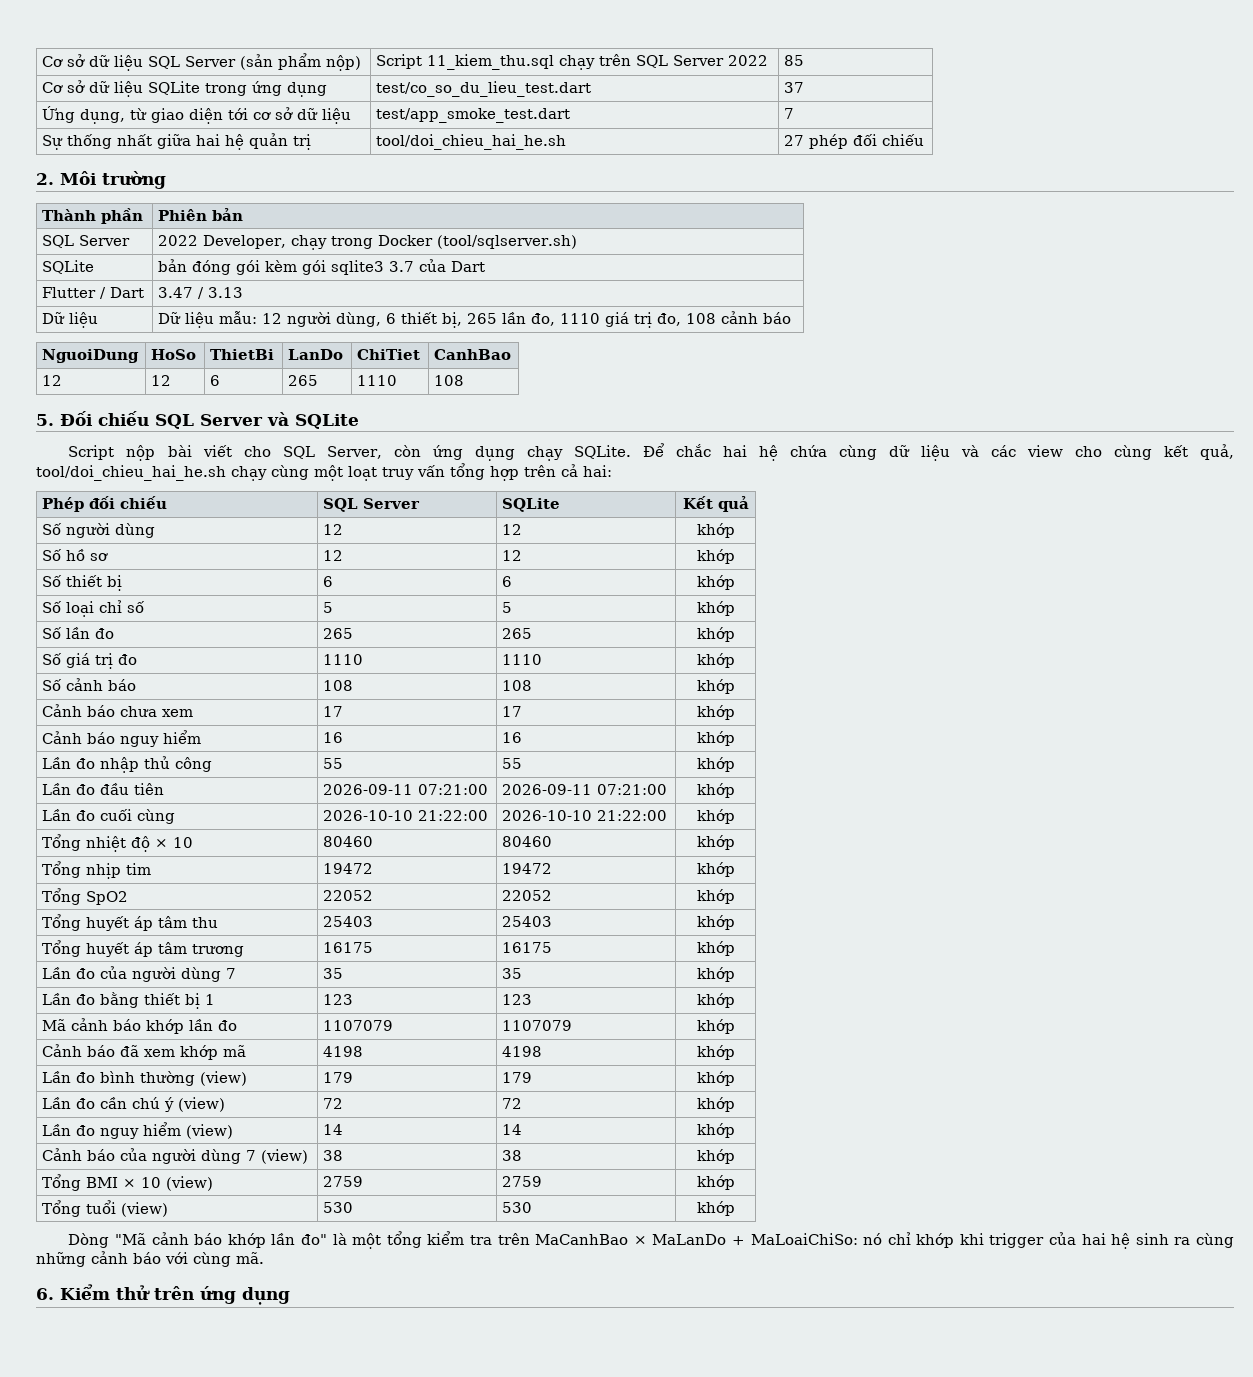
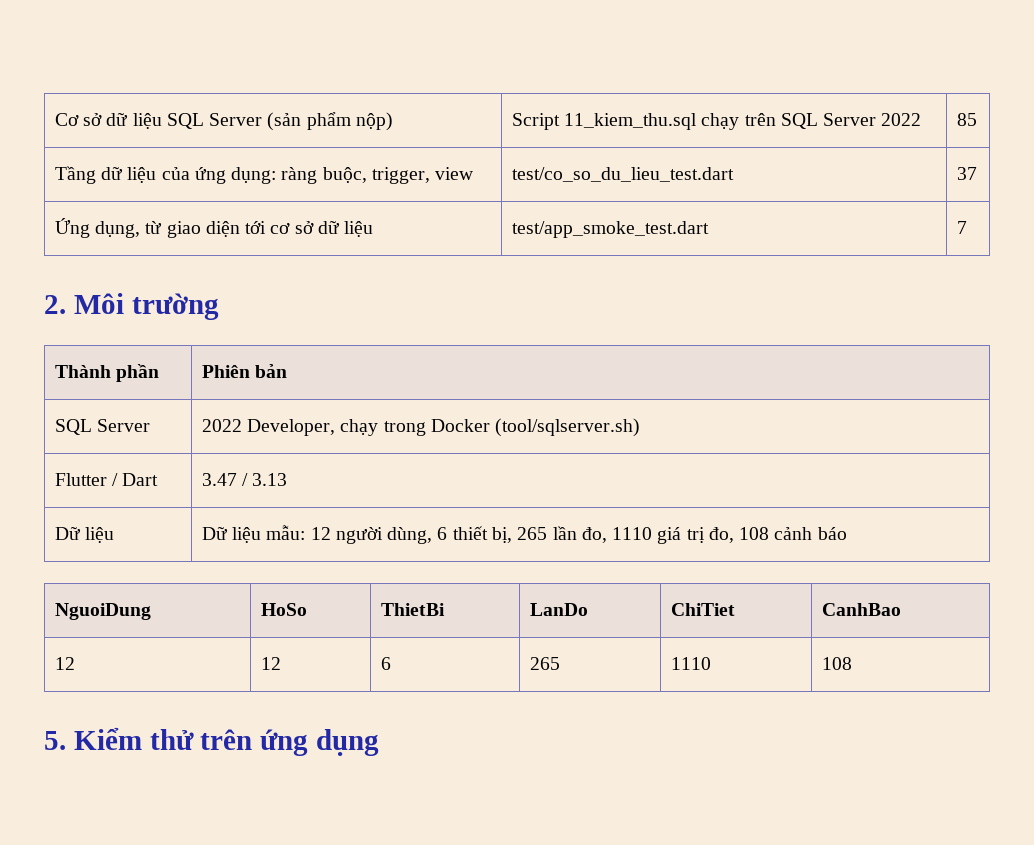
- Cơ sở dữ liệu SQLite trong ứng dụng | test/co_so_du_lieu_test.dart | 37
+ Tầng dữ liệu của ứng dụng: ràng buộc, trigger, view | test/co_so_du_lieu_test.dart | 37
- Sự thống nhất giữa hai hệ quản trị | tool/doi_chieu_hai_he.sh | 27 phép đối chiếu
- SQLite | bản đóng gói kèm gói sqlite3 3.7 của Dart
- 5. Đối chiếu SQL Server và SQLite
- Script nộp bài viết cho SQL Server, còn ứng dụng chạy SQLite. Để chắc hai hệ chứa cùng dữ liệu và các view cho cùng kết quả, tool/doi_chieu_hai_he.sh chạy cùng một loạt truy vấn tổng hợp trên cả hai:
- Phép đối chiếu | SQL Server | SQLite | Kết quả
- Số người dùng | 12 | 12 | khớp
- Số hồ sơ | 12 | 12 | khớp
- Số thiết bị | 6 | 6 | khớp
- Số loại chỉ số | 5 | 5 | khớp
- Số lần đo | 265 | 265 | khớp
- Số giá trị đo | 1110 | 1110 | khớp
- Số cảnh báo | 108 | 108 | khớp
- Cảnh báo chưa xem | 17 | 17 | khớp
- Cảnh báo nguy hiểm | 16 | 16 | khớp
- Lần đo nhập thủ công | 55 | 55 | khớp
- Lần đo đầu tiên | 2026-09-11 07:21:00 | 2026-09-11 07:21:00 | khớp
- Lần đo cuối cùng | 2026-10-10 21:22:00 | 2026-10-10 21:22:00 | khớp
- Tổng nhiệt độ × 10 | 80460 | 80460 | khớp
- Tổng nhịp tim | 19472 | 19472 | khớp
- Tổng SpO2 | 22052 | 22052 | khớp
- Tổng huyết áp tâm thu | 25403 | 25403 | khớp
- Tổng huyết áp tâm trương | 16175 | 16175 | khớp
- Lần đo của người dùng 7 | 35 | 35 | khớp
- Lần đo bằng thiết bị 1 | 123 | 123 | khớp
- Mã cảnh báo khớp lần đo | 1107079 | 1107079 | khớp
- Cảnh báo đã xem khớp mã | 4198 | 4198 | khớp
- Lần đo bình thường (view) | 179 | 179 | khớp
- Lần đo cần chú ý (view) | 72 | 72 | khớp
- Lần đo nguy hiểm (view) | 14 | 14 | khớp
- Cảnh báo của người dùng 7 (view) | 38 | 38 | khớp
- Tổng BMI × 10 (view) | 2759 | 2759 | khớp
- Tổng tuổi (view) | 530 | 530 | khớp
- Dòng "Mã cảnh báo khớp lần đo" là một tổng kiểm tra trên MaCanhBao × MaLanDo + MaLoaiChiSo: nó chỉ khớp khi trigger của hai hệ sinh ra cùng những cảnh báo với cùng mã.
- 6. Kiểm thử trên ứng dụng
+ 5. Kiểm thử trên ứng dụng

